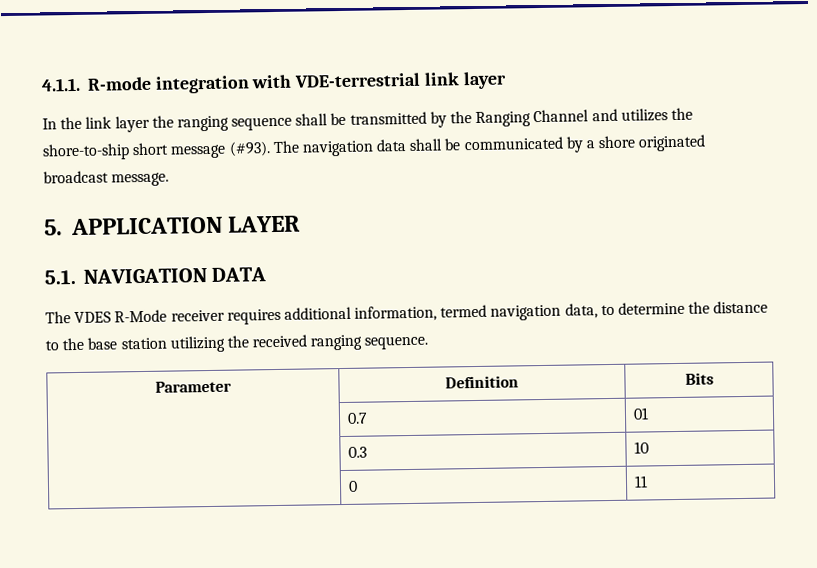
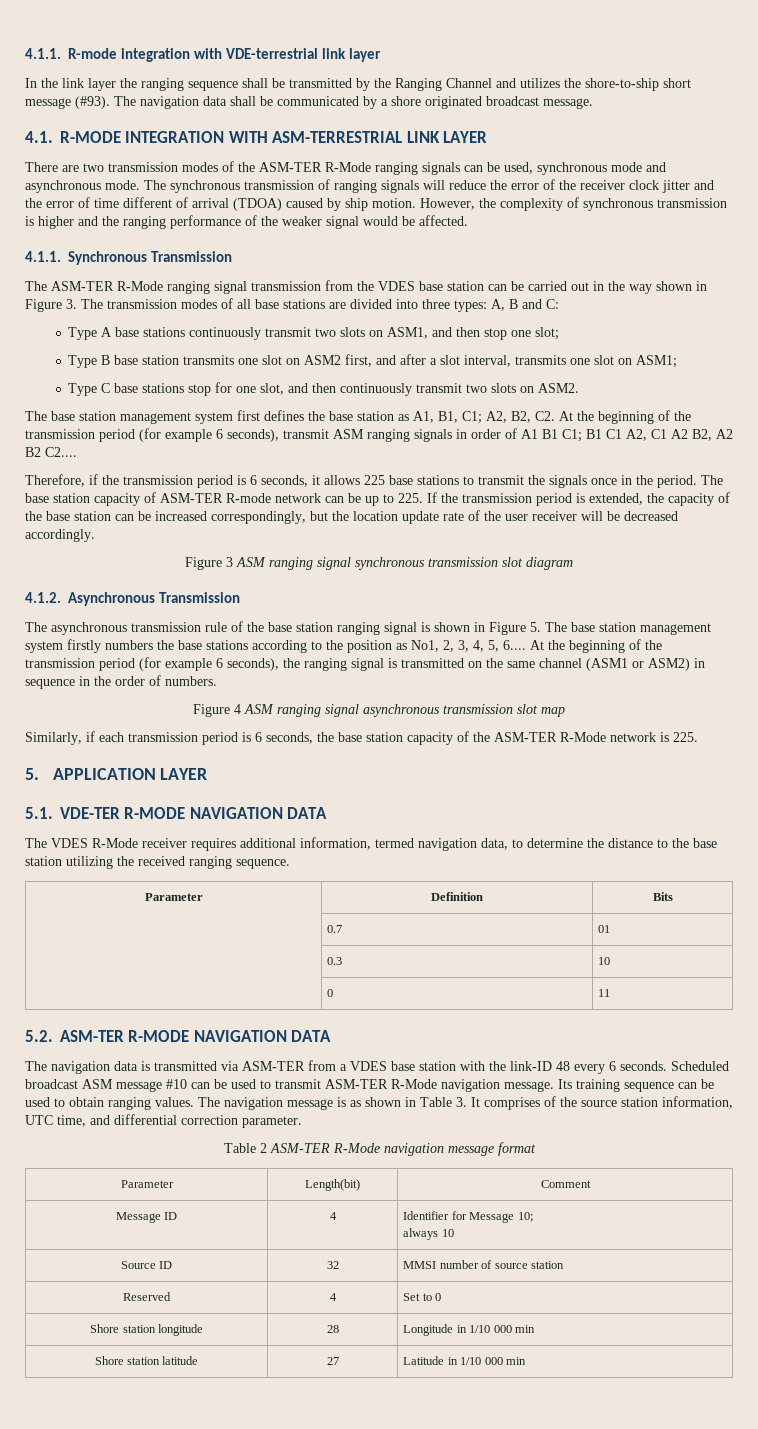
+ 4.1. R-MODE INTEGRATION WITH ASM-TERRESTRIAL LINK LAYER
+ There are two transmission modes of the ASM-TER R-Mode ranging signals can be used, synchronous mode and asynchronous mode. The synchronous transmission of ranging signals will reduce the error of the receiver clock jitter and the error of time different of arrival (TDOA) caused by ship motion. However, the complexity of synchronous transmission is higher and the ranging performance of the weaker signal would be affected.
+ 4.1.1. Synchronous Transmission
+ The ASM-TER R-Mode ranging signal transmission from the VDES base station can be carried out in the way shown in Figure 3. The transmission modes of all base stations are divided into three types: A, B and C:
+ Type A base stations continuously transmit two slots on ASM1, and then stop one slot;
+ Type B base station transmits one slot on ASM2 first, and after a slot interval, transmits one slot on ASM1;
+ Type C base stations stop for one slot, and then continuously transmit two slots on ASM2.
+ The base station management system first defines the base station as A1, B1, C1; A2, B2, C2. At the beginning of the transmission period (for example 6 seconds), transmit ASM ranging signals in order of A1 B1 C1; B1 C1 A2, C1 A2 B2, A2 B2 C2....
+ Therefore, if the transmission period is 6 seconds, it allows 225 base stations to transmit the signals once in the period. The base station capacity of ASM-TER R-mode network can be up to 225. If the transmission period is extended, the capacity of the base station can be increased correspondingly, but the location update rate of the user receiver will be decreased accordingly.
+ Figure 3 ASM ranging signal synchronous transmission slot diagram
+ 4.1.2. Asynchronous Transmission
+ The asynchronous transmission rule of the base station ranging signal is shown in Figure 5. The base station management system firstly numbers the base stations according to the position as No1, 2, 3, 4, 5, 6.... At the beginning of the transmission period (for example 6 seconds), the ranging signal is transmitted on the same channel (ASM1 or ASM2) in sequence in the order of numbers.
+ Figure 4 ASM ranging signal asynchronous transmission slot map
+ Similarly, if each transmission period is 6 seconds, the base station capacity of the ASM-TER R-Mode network is 225.
- 5.1. NAVIGATION DATA
+ 5.1. VDE-TER R-MODE NAVIGATION DATA
+ 5.2. ASM-TER R-MODE NAVIGATION DATA
+ The navigation data is transmitted via ASM-TER from a VDES base station with the link-ID 48 every 6 seconds. Scheduled broadcast ASM message #10 can be used to transmit ASM-TER R-Mode navigation message. Its training sequence can be used to obtain ranging values. The navigation message is as shown in Table 3. It comprises of the source station information, UTC time, and differential correction parameter.
+ Table 2 ASM-TER R-Mode navigation message format
+ Parameter | Length(bit) | Comment
+ Message ID | 4 | Identifier for Message 10;
+ always 10
+ Source ID | 32 | MMSI number of source station
+ Reserved | 4 | Set to 0
+ Shore station longitude | 28 | Longitude in 1/10 000 min
+ Shore station latitude | 27 | Latitude in 1/10 000 min

